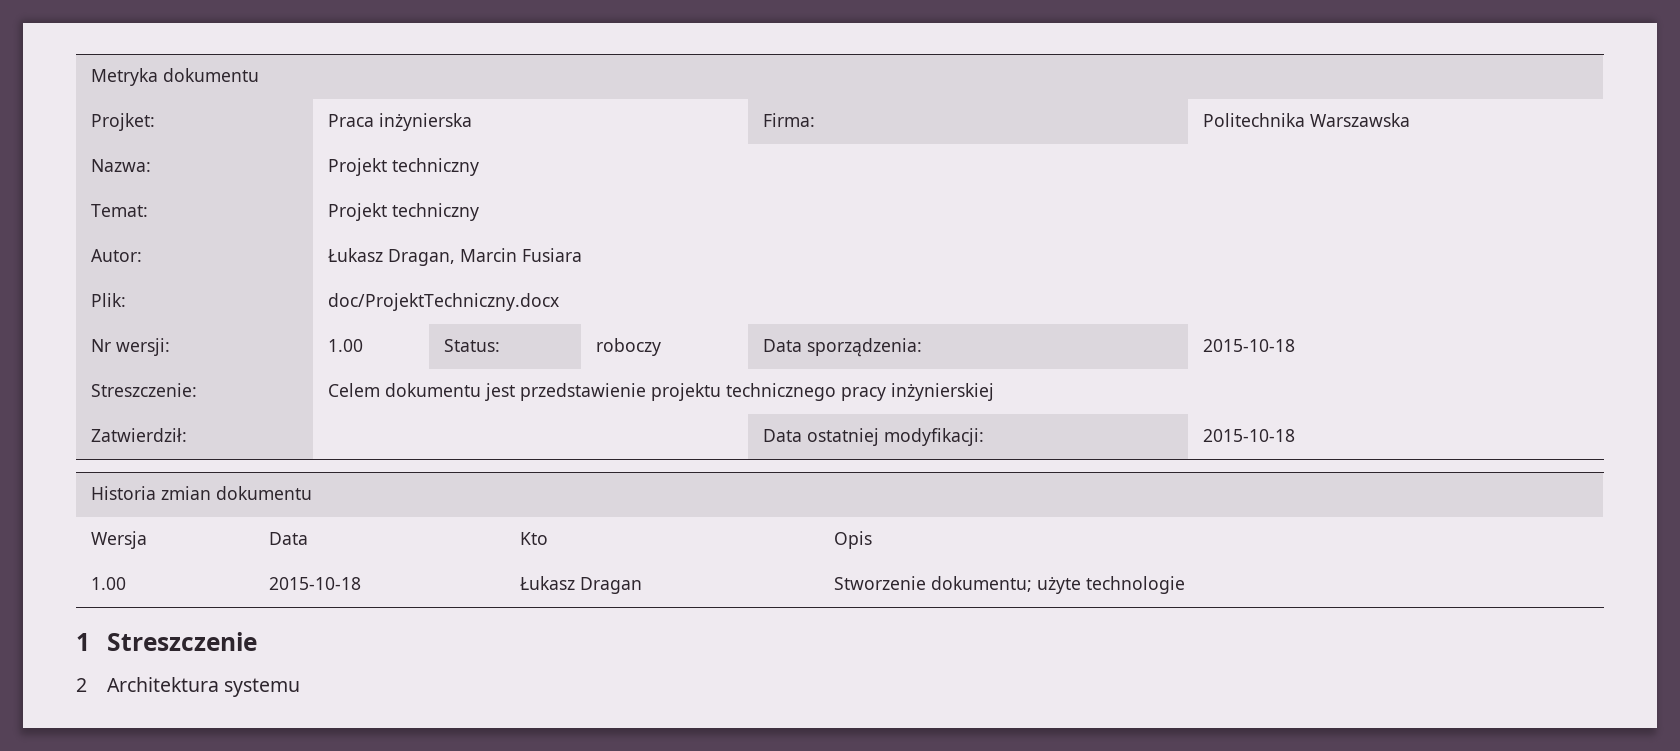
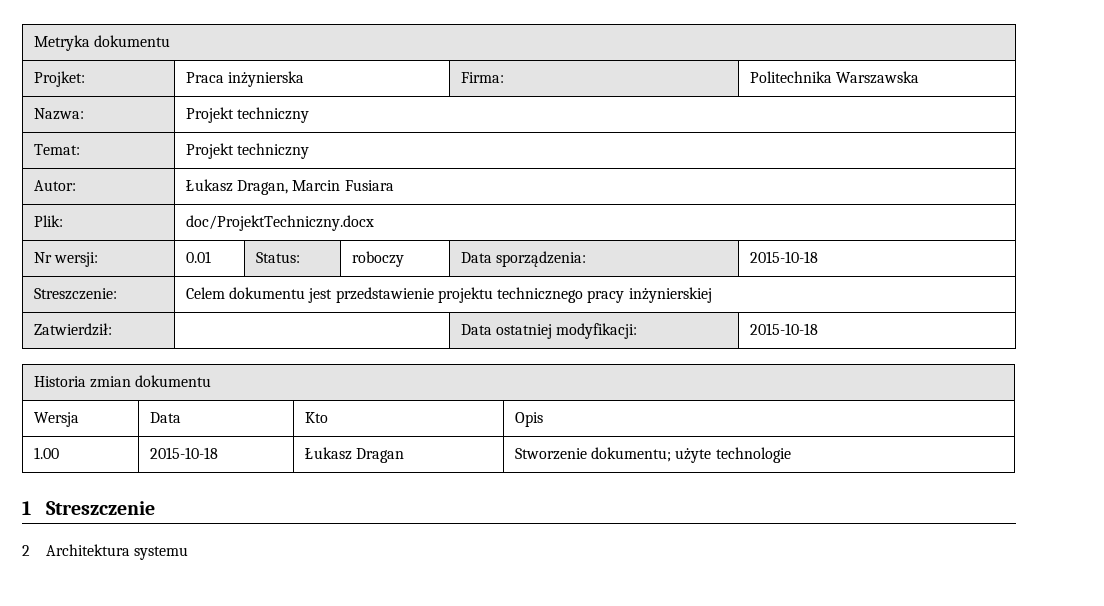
- Nr wersji: | 1.00 | Status: | roboczy | Data sporządzenia: | 2015-10-18
+ Nr wersji: | 0.01 | Status: | roboczy | Data sporządzenia: | 2015-10-18

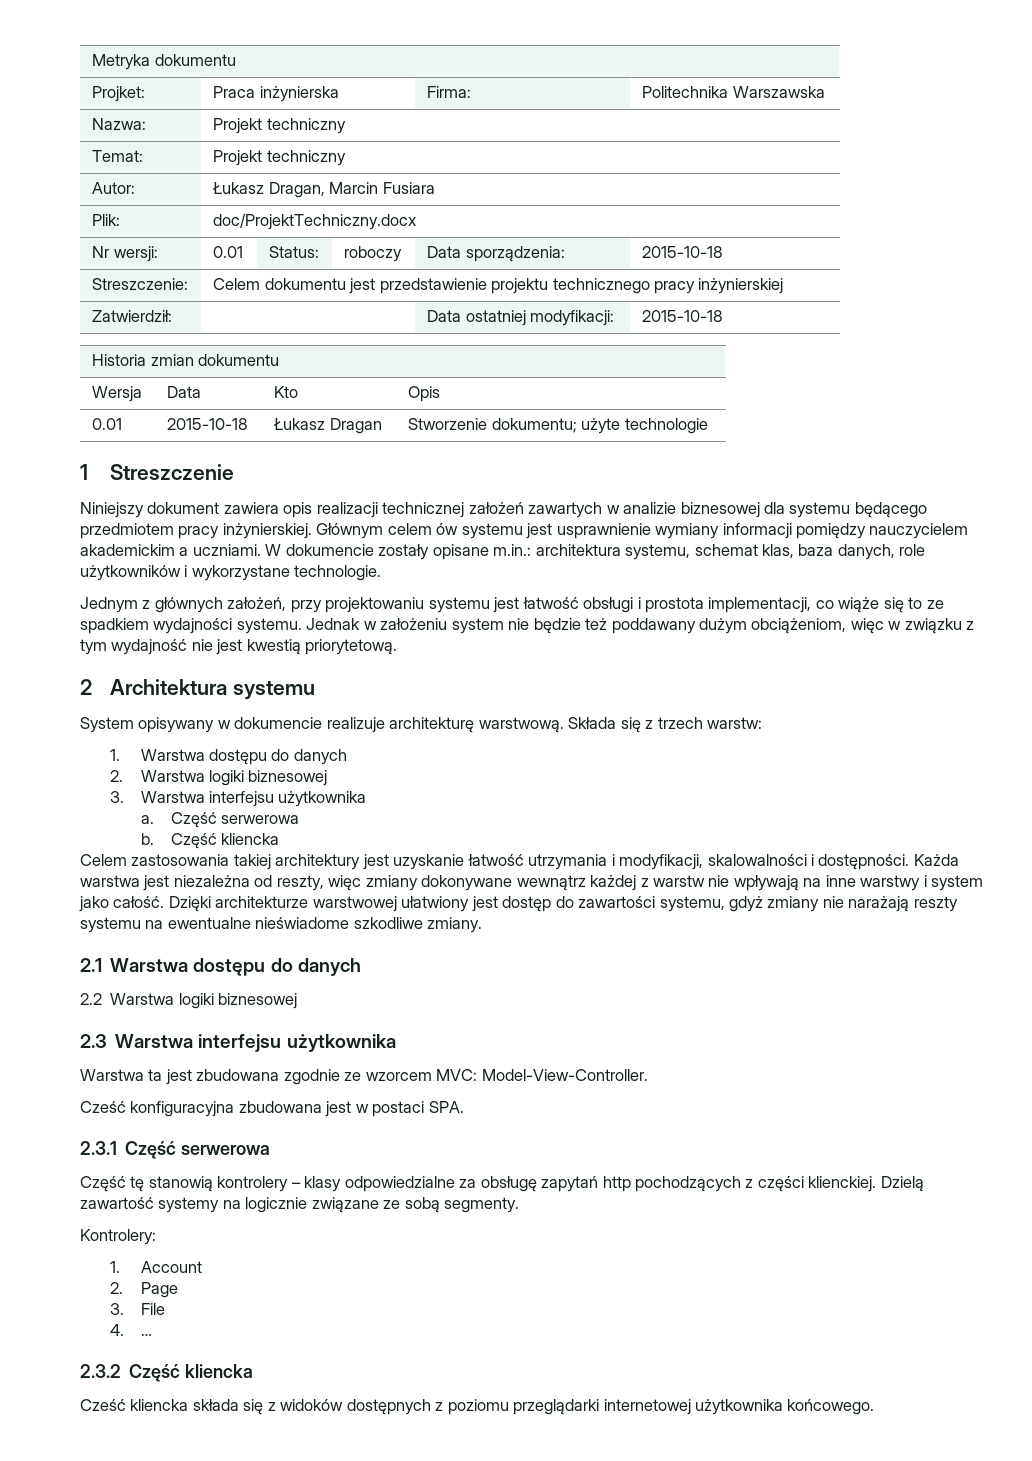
- 1.00 | 2015-10-18 | Łukasz Dragan | Stworzenie dokumentu; użyte technologie
+ 0.01 | 2015-10-18 | Łukasz Dragan | Stworzenie dokumentu; użyte technologie
+ Niniejszy dokument zawiera opis realizacji technicznej założeń zawartych w analizie biznesowej dla systemu będącego przedmiotem pracy inżynierskiej. Głównym celem ów systemu jest usprawnienie wymiany informacji pomiędzy nauczycielem akademickim a uczniami. W dokumencie zostały opisane m.in.: architektura systemu, schemat klas, baza danych, role użytkowników i wykorzystane technologie.
+ Jednym z głównych założeń, przy projektowaniu systemu jest łatwość obsługi i prostota implementacji, co wiąże się to ze spadkiem wydajności systemu. Jednak w założeniu system nie będzie też poddawany dużym obciążeniom, więc w związku z tym wydajność nie jest kwestią priorytetową.
  2 Architektura systemu
+ System opisywany w dokumencie realizuje architekturę warstwową. Składa się z trzech warstw:
+ 1. Warstwa dostępu do danych
+ 2. Warstwa logiki biznesowej
+ 3. Warstwa interfejsu użytkownika
+ a. Część serwerowa
+ b. Część kliencka
+ Celem zastosowania takiej architektury jest uzyskanie łatwość utrzymania i modyfikacji, skalowalności i dostępności. Każda warstwa jest niezależna od reszty, więc zmiany dokonywane wewnątrz każdej z warstw nie wpływają na inne warstwy i system jako całość. Dzięki architekturze warstwowej ułatwiony jest dostęp do zawartości systemu, gdyż zmiany nie narażają reszty systemu na ewentualne nieświadome szkodliwe zmiany.
+ 2.1 Warstwa dostępu do danych
+ 2.2 Warstwa logiki biznesowej
+ 2.3 Warstwa interfejsu użytkownika
+ Warstwa ta jest zbudowana zgodnie ze wzorcem MVC: Model-View-Controller.
+ Cześć konfiguracyjna zbudowana jest w postaci SPA.
+ 2.3.1 Część serwerowa
+ Część tę stanowią kontrolery – klasy odpowiedzialne za obsługę zapytań http pochodzących z części klienckiej. Dzielą zawartość systemy na logicznie związane ze sobą segmenty.
+ Kontrolery:
+ 1. Account
+ 2. Page
+ 3. File
+ 4. …
+ 2.3.2 Część kliencka
+ Cześć kliencka składa się z widoków dostępnych z poziomu przeglądarki internetowej użytkownika końcowego.

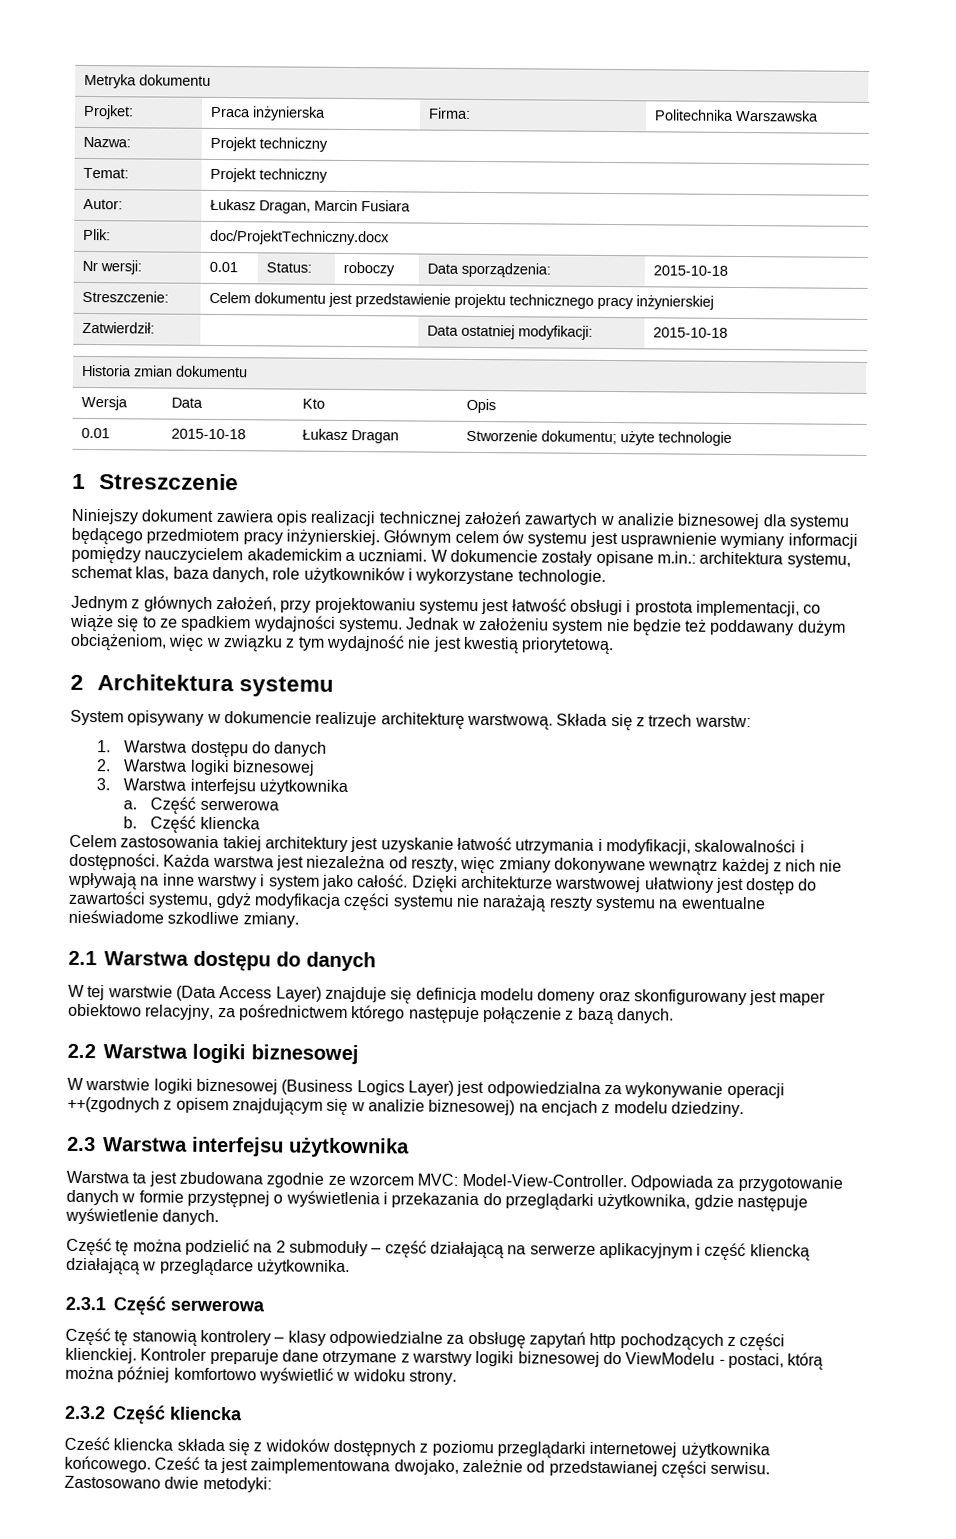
- Każda warstwa jest niezależna od reszty, więc zmiany dokonywane wewnątrz każdej z warstw nie wpływają na inne warstwy i system jako całość.
+ Każda warstwa jest niezależna od reszty, więc zmiany dokonywane wewnątrz każdej z nich nie wpływają na inne warstwy i system jako całość.
- Dzięki architekturze warstwowej ułatwiony jest dostęp do zawartości systemu, gdyż zmiany nie narażają reszty systemu na ewentualne nieświadome szkodliwe zmiany.
+ Dzięki architekturze warstwowej ułatwiony jest dostęp do zawartości systemu, gdyż modyfikacja części systemu nie narażają reszty systemu na ewentualne nieświadome szkodliwe zmiany.
+ W tej warstwie (Data Access Layer) znajduje się definicja modelu domeny oraz skonfigurowany jest maper obiektowo relacyjny, za pośrednictwem którego następuje połączenie z bazą danych.
  2.2 Warstwa logiki biznesowej
+ W warstwie logiki biznesowej (Business Logics Layer) jest odpowiedzialna za wykonywanie operacji ++(zgodnych z opisem znajdującym się w analizie biznesowej) na encjach z modelu dziedziny.
- Warstwa ta jest zbudowana zgodnie ze wzorcem MVC: Model-View-Controller.
- Cześć konfiguracyjna zbudowana jest w postaci SPA.
+ Warstwa ta jest zbudowana zgodnie ze wzorcem MVC: Model-View-Controller. Odpowiada za przygotowanie danych w formie przystępnej o wyświetlenia i przekazania do przeglądarki użytkownika, gdzie następuje wyświetlenie danych.
+ Część tę można podzielić na 2 submoduły – część działającą na serwerze aplikacyjnym i część kliencką działającą w przeglądarce użytkownika.
- Dzielą zawartość systemy na logicznie związane ze sobą segmenty.
- Kontrolery:
- 1. Account
- 2. Page
- 3. File
- 4. …
+ Kontroler preparuje dane otrzymane z warstwy logiki biznesowej do ViewModelu - postaci, którą można później komfortowo wyświetlić w widoku strony.
+ Cześć ta jest zaimplementowana dwojako, zależnie od przedstawianej części serwisu. Zastosowano dwie metodyki:

